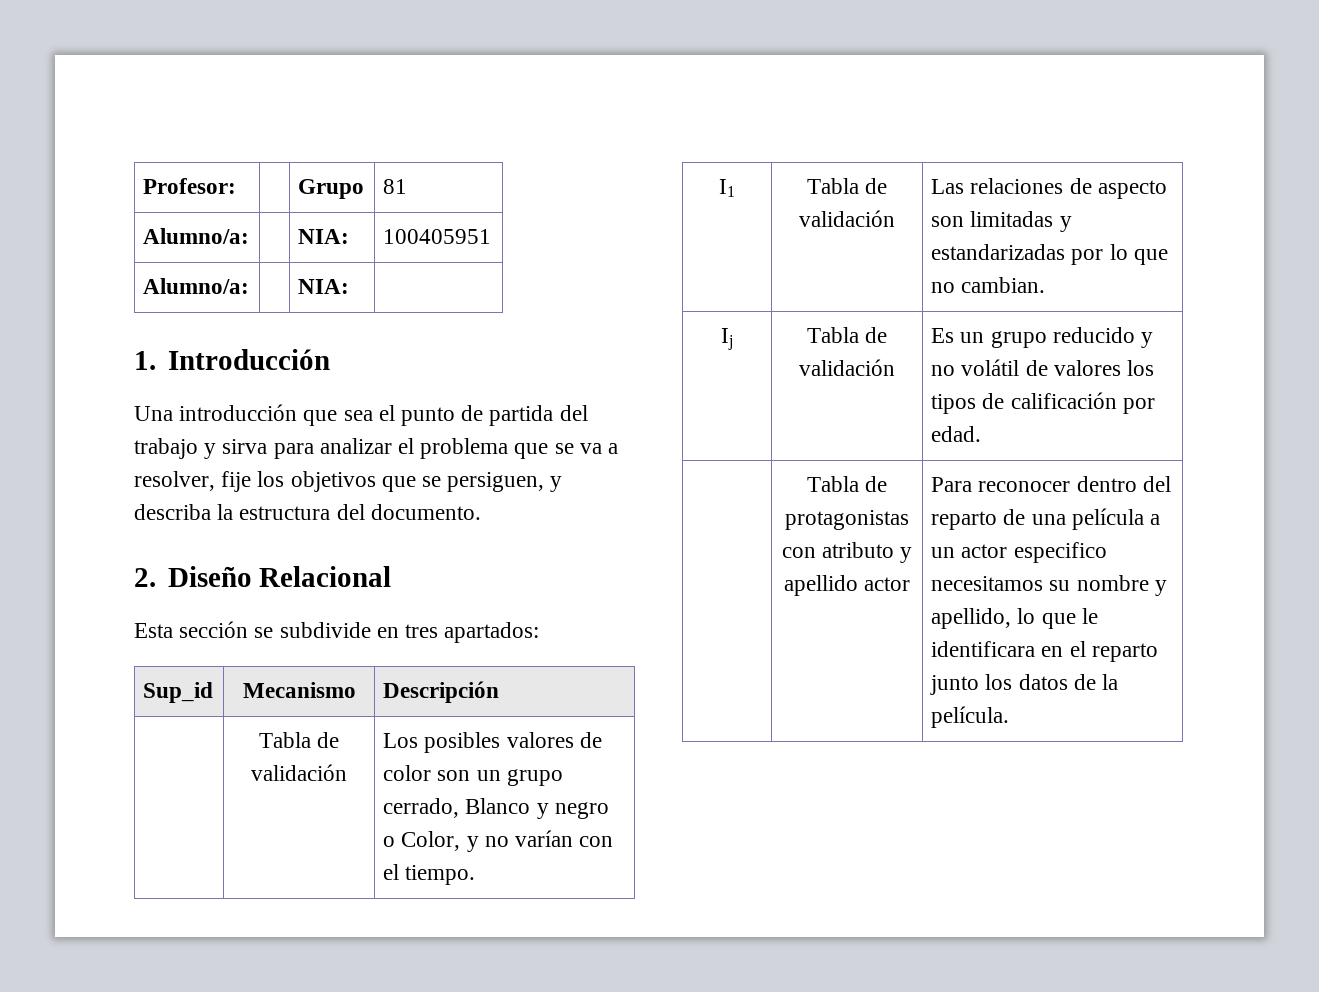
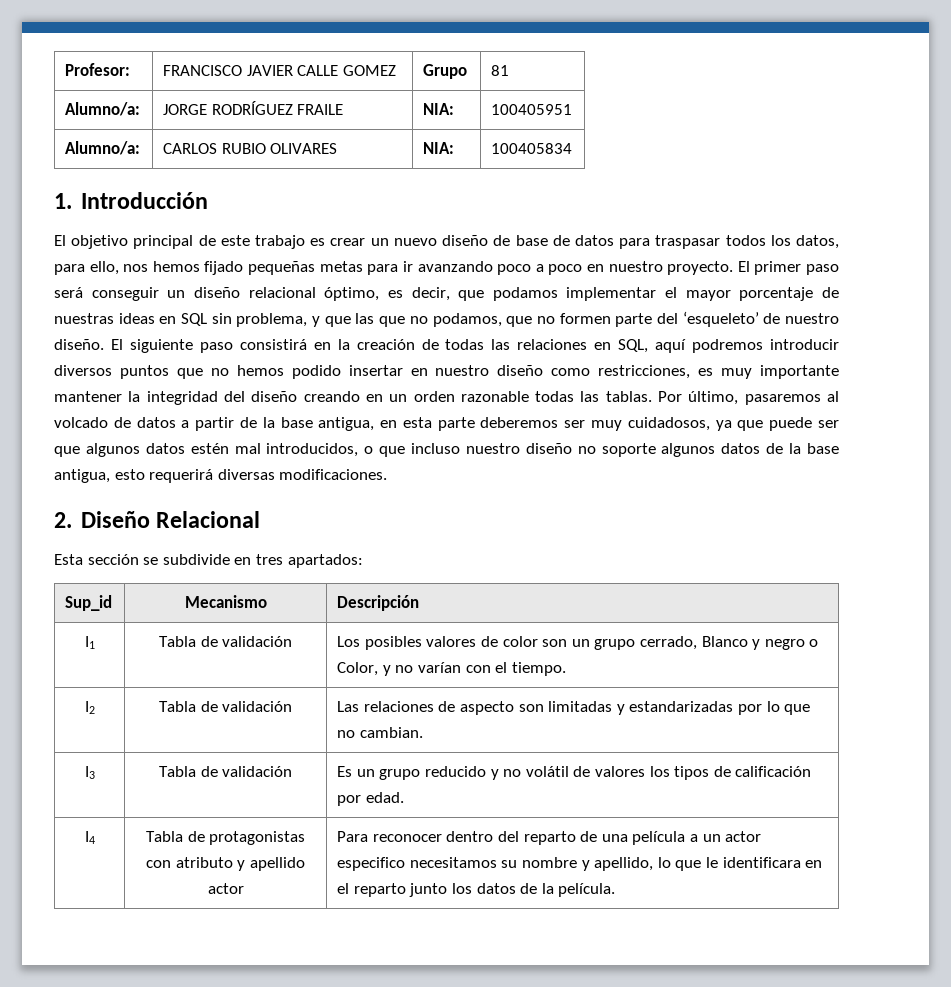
- Profesor: | | Grupo | 81
+ Profesor: | FRANCISCO JAVIER CALLE GOMEZ | Grupo | 81
- Alumno/a: | | NIA: | 100405951
- Alumno/a: | | NIA: |
+ Alumno/a: | JORGE RODRÍGUEZ FRAILE | NIA: | 100405951
+ Alumno/a: | CARLOS RUBIO OLIVARES | NIA: | 100405834
- Una introducción que sea el punto de partida del trabajo y sirva para analizar el problema que se va a resolver, fije los objetivos que se persiguen, y describa la estructura del documento.
+ El objetivo principal de este trabajo es crear un nuevo diseño de base de datos para traspasar todos los datos, para ello, nos hemos fijado pequeñas metas para ir avanzando poco a poco en nuestro proyecto. El primer paso será conseguir un diseño relacional óptimo, es decir, que podamos implementar el mayor porcentaje de nuestras ideas en SQL sin problema, y que las que no podamos, que no formen parte del ‘esqueleto’ de nuestro diseño. El siguiente paso consistirá en la creación de todas las relaciones en SQL, aquí podremos introducir diversos puntos que no hemos podido insertar en nuestro diseño como restricciones, es muy importante mantener la integridad del diseño creando en un orden razonable todas las tablas. Por último, pasaremos al volcado de datos a partir de la base antigua, en esta parte deberemos ser muy cuidadosos, ya que puede ser que algunos datos estén mal introducidos, o que incluso nuestro diseño no soporte algunos datos de la base antigua, esto requerirá diversas modificaciones.
- | Tabla de validación | Los posibles valores de color son un grupo cerrado, Blanco y negro o Color, y no varían con el tiempo.
+ I1 | Tabla de validación | Los posibles valores de color son un grupo cerrado, Blanco y negro o Color, y no varían con el tiempo.
- I1 | Tabla de validación | Las relaciones de aspecto son limitadas y estandarizadas por lo que no cambian.
+ I2 | Tabla de validación | Las relaciones de aspecto son limitadas y estandarizadas por lo que no cambian.
- Ij | Tabla de validación | Es un grupo reducido y no volátil de valores los tipos de calificación por edad.
+ I3 | Tabla de validación | Es un grupo reducido y no volátil de valores los tipos de calificación por edad.
- | Tabla de protagonistas con atributo y apellido actor | Para reconocer dentro del reparto de una película a un actor especifico necesitamos su nombre y apellido, lo que le identificara en el reparto junto los datos de la película.
+ I4 | Tabla de protagonistas con atributo y apellido actor | Para reconocer dentro del reparto de una película a un actor especifico necesitamos su nombre y apellido, lo que le identificara en el reparto junto los datos de la película.

